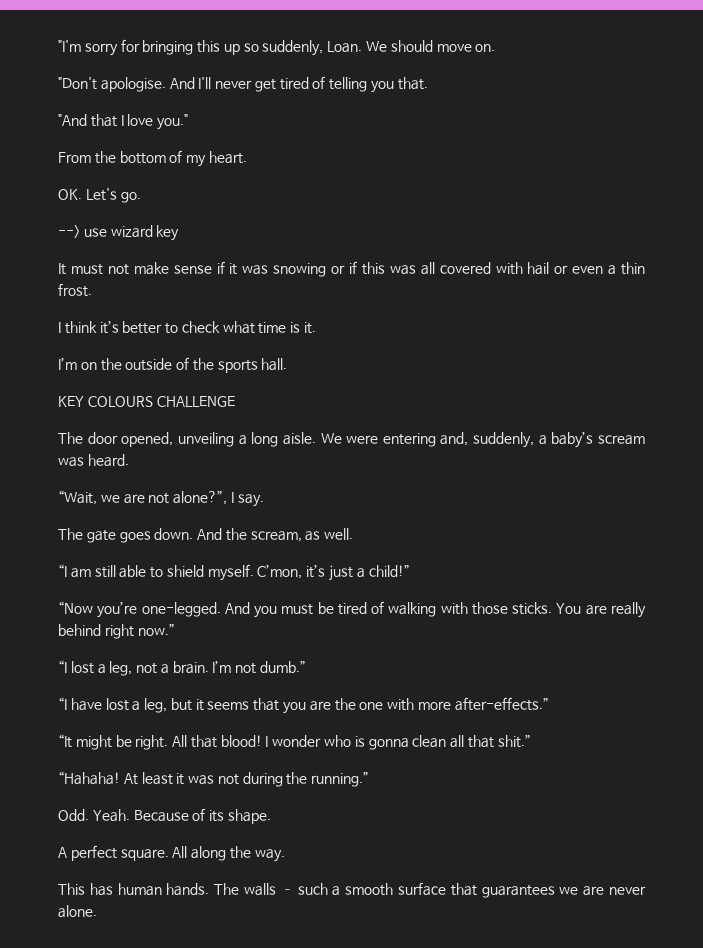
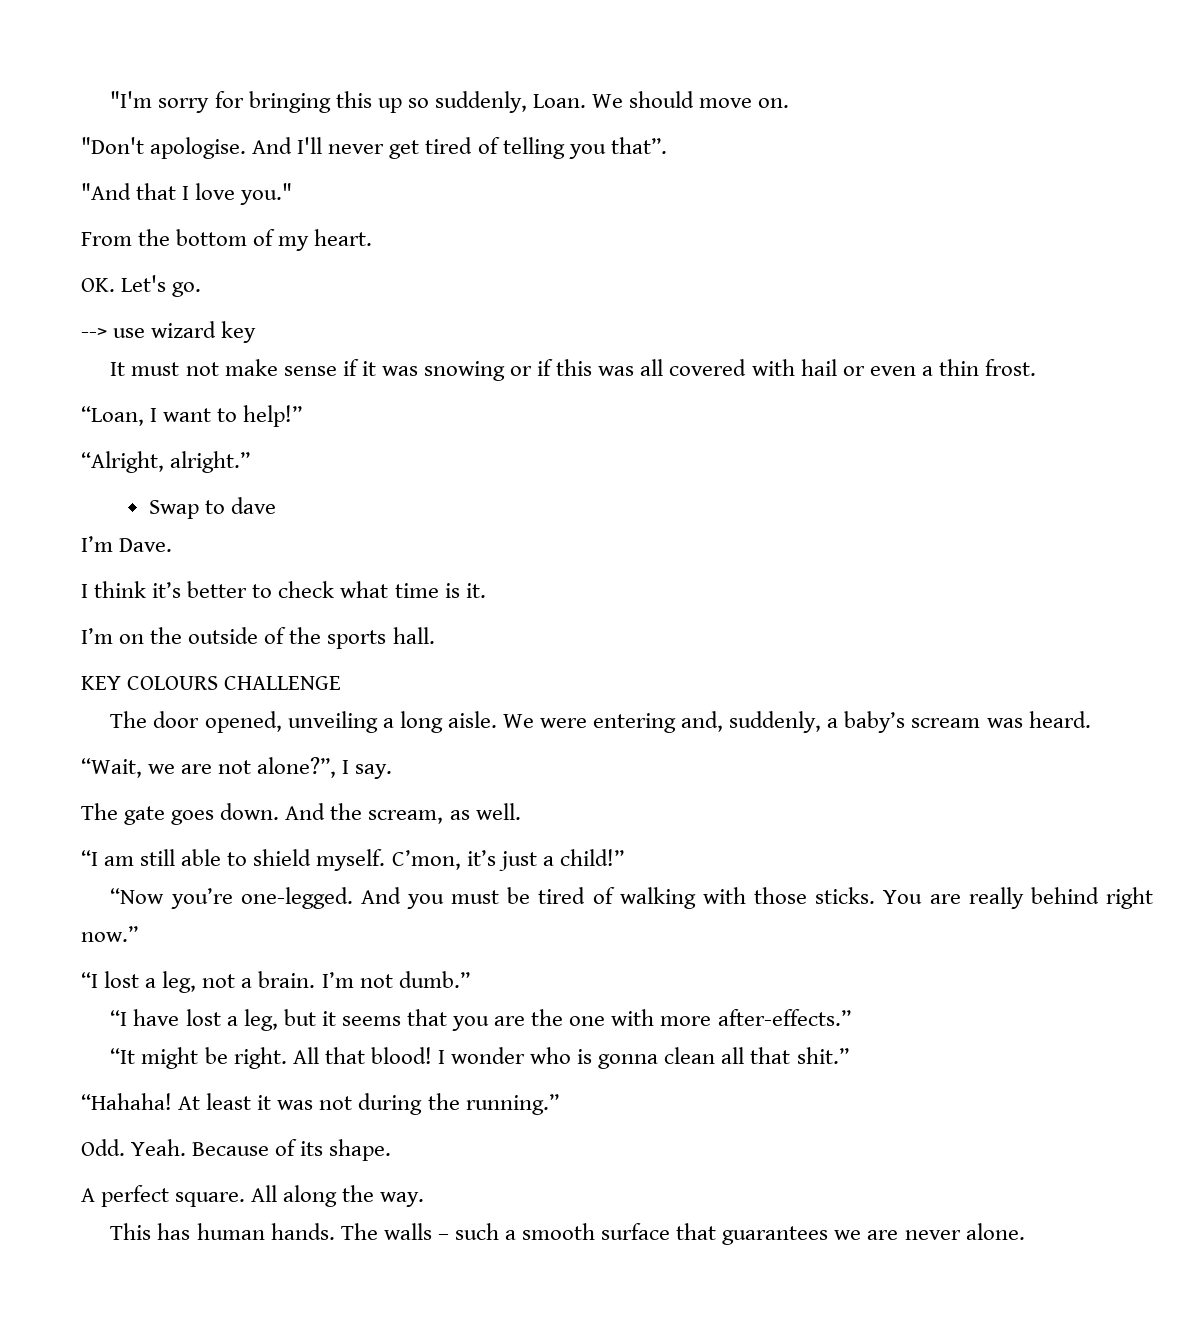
- And I'll never get tired of telling you that.
+ And I'll never get tired of telling you that”.
+ “Loan, I want to help!”
+ “Alright, alright.”
+ Swap to dave
+ I’m Dave.

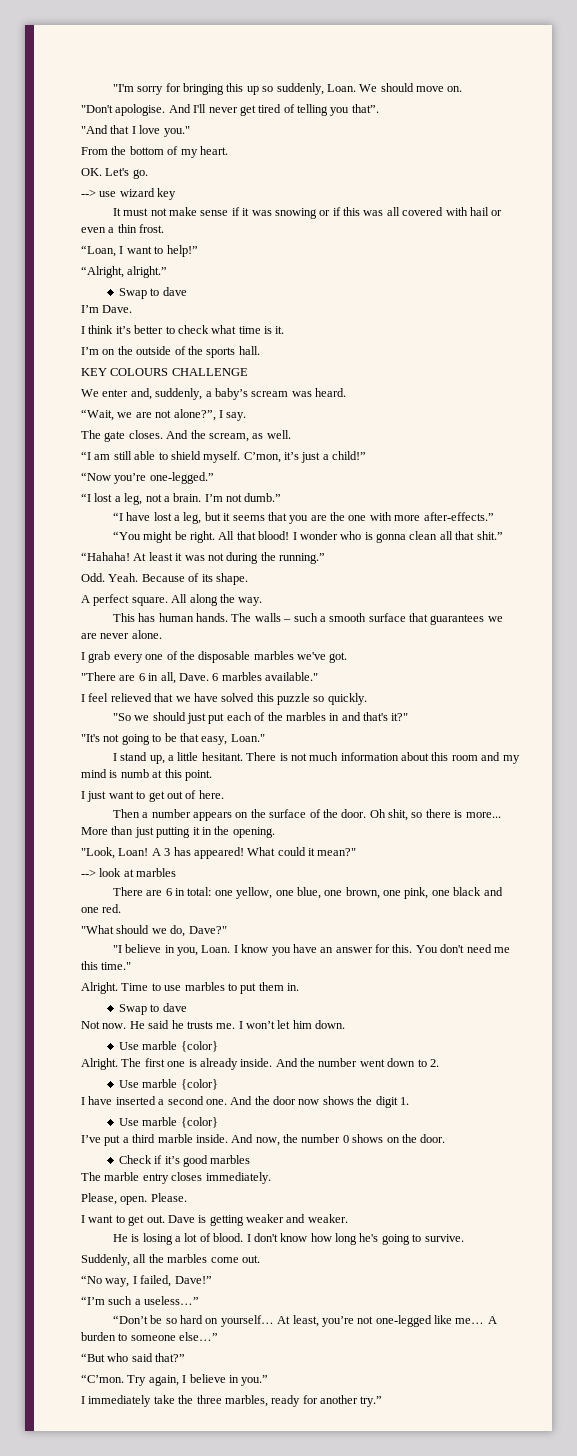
- The door opened, unveiling a long aisle. We were entering and, suddenly, a baby’s scream was heard.
+ We enter and, suddenly, a baby’s scream was heard.
- The gate goes down.
+ The gate closes.
- “Now you’re one-legged. And you must be tired of walking with those sticks. You are really behind right now.”
+ “Now you’re one-legged.”
- “It might be right.
+ “You might be right.
+ I grab every one of the disposable marbles we've got.
+ "There are 6 in all, Dave. 6 marbles available."
+ I feel relieved that we have solved this puzzle so quickly.
+ "So we should just put each of the marbles in and that's it?"
+ "It's not going to be that easy, Loan."
+ I stand up, a little hesitant. There is not much information about this room and my mind is numb at this point.
+ I just want to get out of here.
+ Then a number appears on the surface of the door. Oh shit, so there is more... More than just putting it in the opening.
+ "Look, Loan! A 3 has appeared! What could it mean?"
+ --> look at marbles
+ There are 6 in total: one yellow, one blue, one brown, one pink, one black and one red.
+ "What should we do, Dave?"
+ "I believe in you, Loan. I know you have an answer for this. You don't need me this time."
+ Alright. Time to use marbles to put them in.
+ Swap to dave
+ Not now. He said he trusts me. I won’t let him down.
+ Use marble {color}
+ Alright. The first one is already inside. And the number went down to 2.
+ Use marble {color}
+ I have inserted a second one. And the door now shows the digit 1.
+ Use marble {color}
+ I’ve put a third marble inside. And now, the number 0 shows on the door.
+ Check if it’s good marbles
+ The marble entry closes immediately.
+ Please, open. Please.
+ I want to get out. Dave is getting weaker and weaker.
+ He is losing a lot of blood. I don't know how long he's going to survive.
+ Suddenly, all the marbles come out.
+ “No way, I failed, Dave!”
+ “I’m such a useless…”
+ “Don’t be so hard on yourself… At least, you’re not one-legged like me… A burden to someone else…”
+ “But who said that?”
+ “C’mon. Try again, I believe in you.”
+ I immediately take the three marbles, ready for another try.”

